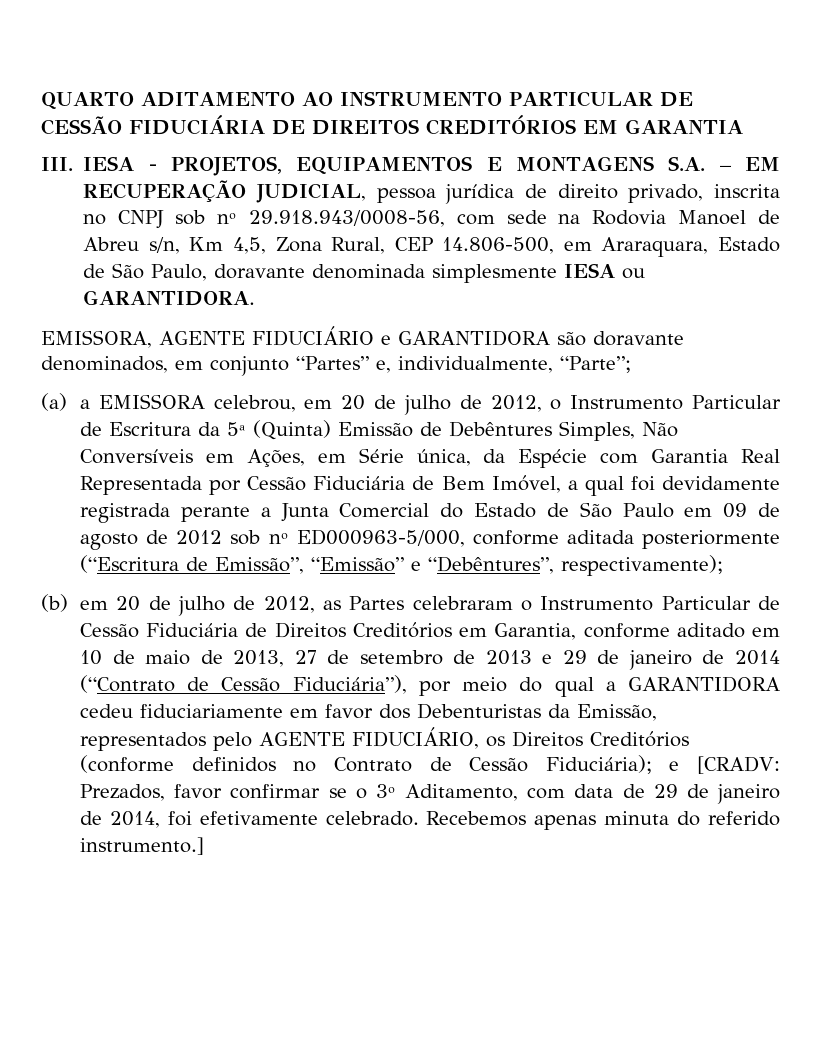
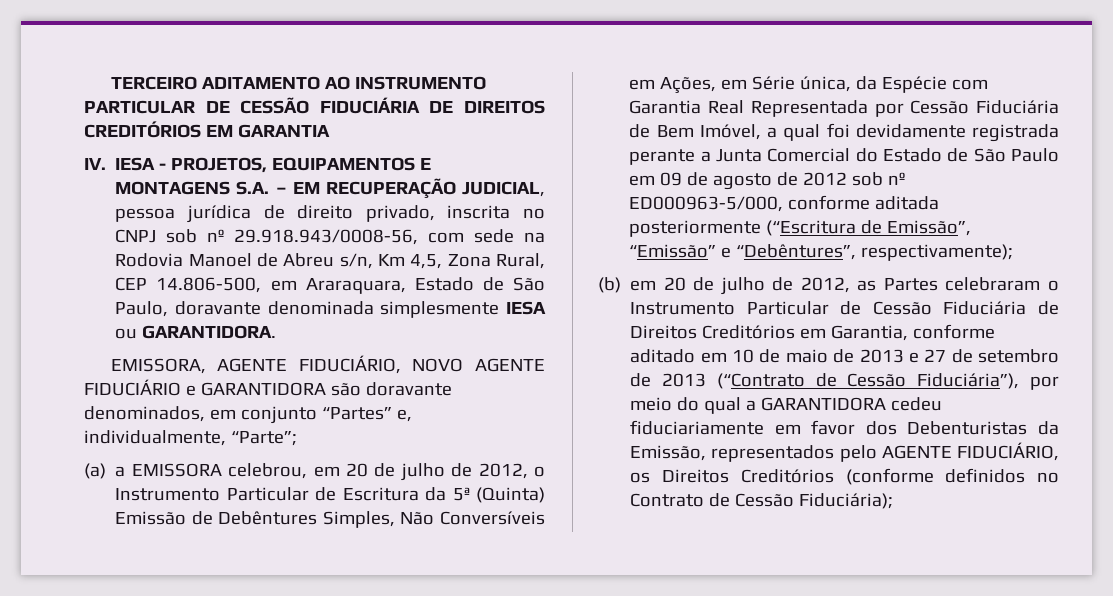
- QUARTO ADITAMENTO AO INSTRUMENTO PARTICULAR DE CESSÃO FIDUCIÁRIA DE DIREITOS CREDITÓRIOS EM GARANTIA
+ TERCEIRO ADITAMENTO AO INSTRUMENTO PARTICULAR DE CESSÃO FIDUCIÁRIA DE DIREITOS CREDITÓRIOS EM GARANTIA
- III. IESA - PROJETOS, EQUIPAMENTOS E MONTAGENS S.A. – EM RECUPERAÇÃO JUDICIAL, pessoa jurídica de direito privado, inscrita no CNPJ sob nº 29.918.943/0008-56, com sede na Rodovia Manoel de Abreu s/n, Km 4,5, Zona Rural, CEP 14.806-500, em Araraquara, Estado de São Paulo, doravante denominada simplesmente IESA ou GARANTIDORA.
+ IV. IESA - PROJETOS, EQUIPAMENTOS E MONTAGENS S.A. – EM RECUPERAÇÃO JUDICIAL, pessoa jurídica de direito privado, inscrita no CNPJ sob nº 29.918.943/0008-56, com sede na Rodovia Manoel de Abreu s/n, Km 4,5, Zona Rural, CEP 14.806-500, em Araraquara, Estado de São Paulo, doravante denominada simplesmente IESA ou GARANTIDORA.
- EMISSORA, AGENTE FIDUCIÁRIO e GARANTIDORA são doravante denominados, em conjunto “Partes” e, individualmente, “Parte”;
+ EMISSORA, AGENTE FIDUCIÁRIO, NOVO AGENTE FIDUCIÁRIO e GARANTIDORA são doravante denominados, em conjunto “Partes” e, individualmente, “Parte”;
- (b) em 20 de julho de 2012, as Partes celebraram o Instrumento Particular de Cessão Fiduciária de Direitos Creditórios em Garantia, conforme aditado em 10 de maio de 2013, 27 de setembro de 2013 e 29 de janeiro de 2014 (“Contrato de Cessão Fiduciária”), por meio do qual a GARANTIDORA cedeu fiduciariamente em favor dos Debenturistas da Emissão, representados pelo AGENTE FIDUCIÁRIO, os Direitos Creditórios (conforme definidos no Contrato de Cessão Fiduciária); e [CRADV: Prezados, favor confirmar se o 3º Aditamento, com data de 29 de janeiro de 2014, foi efetivamente celebrado. Recebemos apenas minuta do referido instrumento.]
+ (b) em 20 de julho de 2012, as Partes celebraram o Instrumento Particular de Cessão Fiduciária de Direitos Creditórios em Garantia, conforme aditado em 10 de maio de 2013 e 27 de setembro de 2013 (“Contrato de Cessão Fiduciária”), por meio do qual a GARANTIDORA cedeu fiduciariamente em favor dos Debenturistas da Emissão, representados pelo AGENTE FIDUCIÁRIO, os Direitos Creditórios (conforme definidos no Contrato de Cessão Fiduciária);

